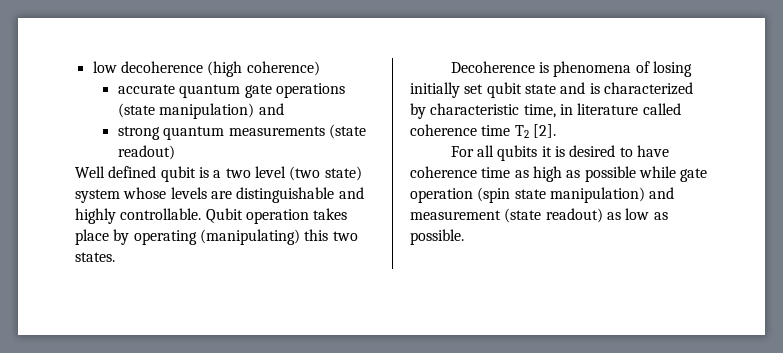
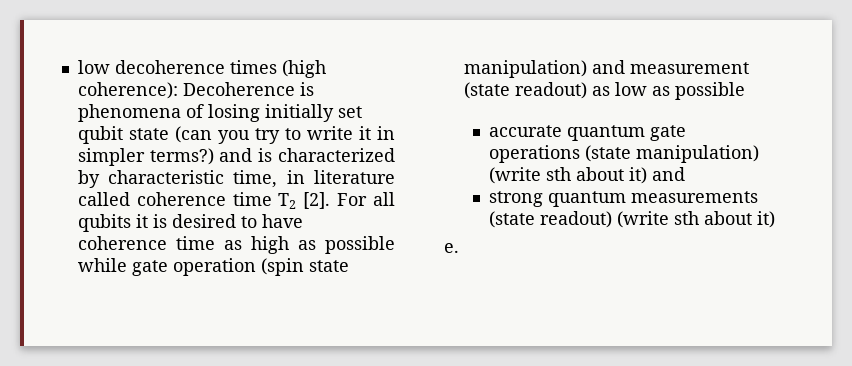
- low decoherence (high coherence)
- accurate quantum gate operations (state manipulation) and
- strong quantum measurements (state readout)
- Well defined qubit is a two level (two state) system whose levels are distinguishable and highly controllable. Qubit operation takes place by operating (manipulating) this two states.
- Decoherence is phenomena of losing initially set qubit state and is characterized by characteristic time, in literature called coherence time T2 [2].
- For all qubits it is desired to have coherence time as high as possible while gate operation (spin state manipulation) and measurement (state readout) as low as possible.
+ low decoherence times (high coherence): Decoherence is phenomena of losing initially set qubit state (can you try to write it in simpler terms?) and is characterized by characteristic time, in literature called coherence time T2 [2]. For all qubits it is desired to have coherence time as high as possible while gate operation (spin state manipulation) and measurement (state readout) as low as possible
+ accurate quantum gate operations (state manipulation) (write sth about it) and
+ strong quantum measurements (state readout) (write sth about it)
+ e.

